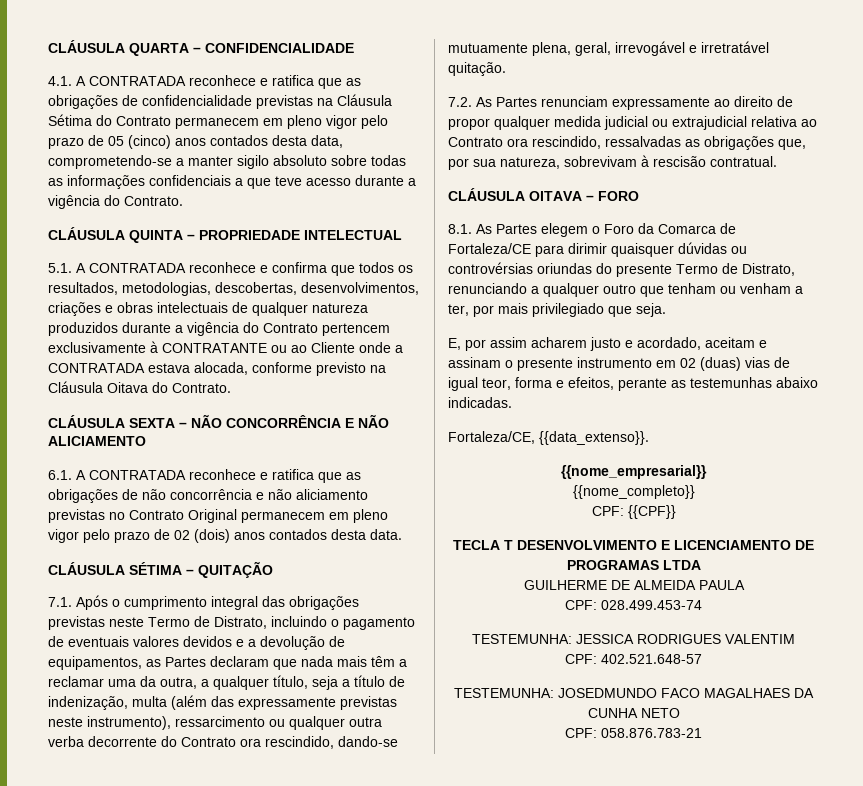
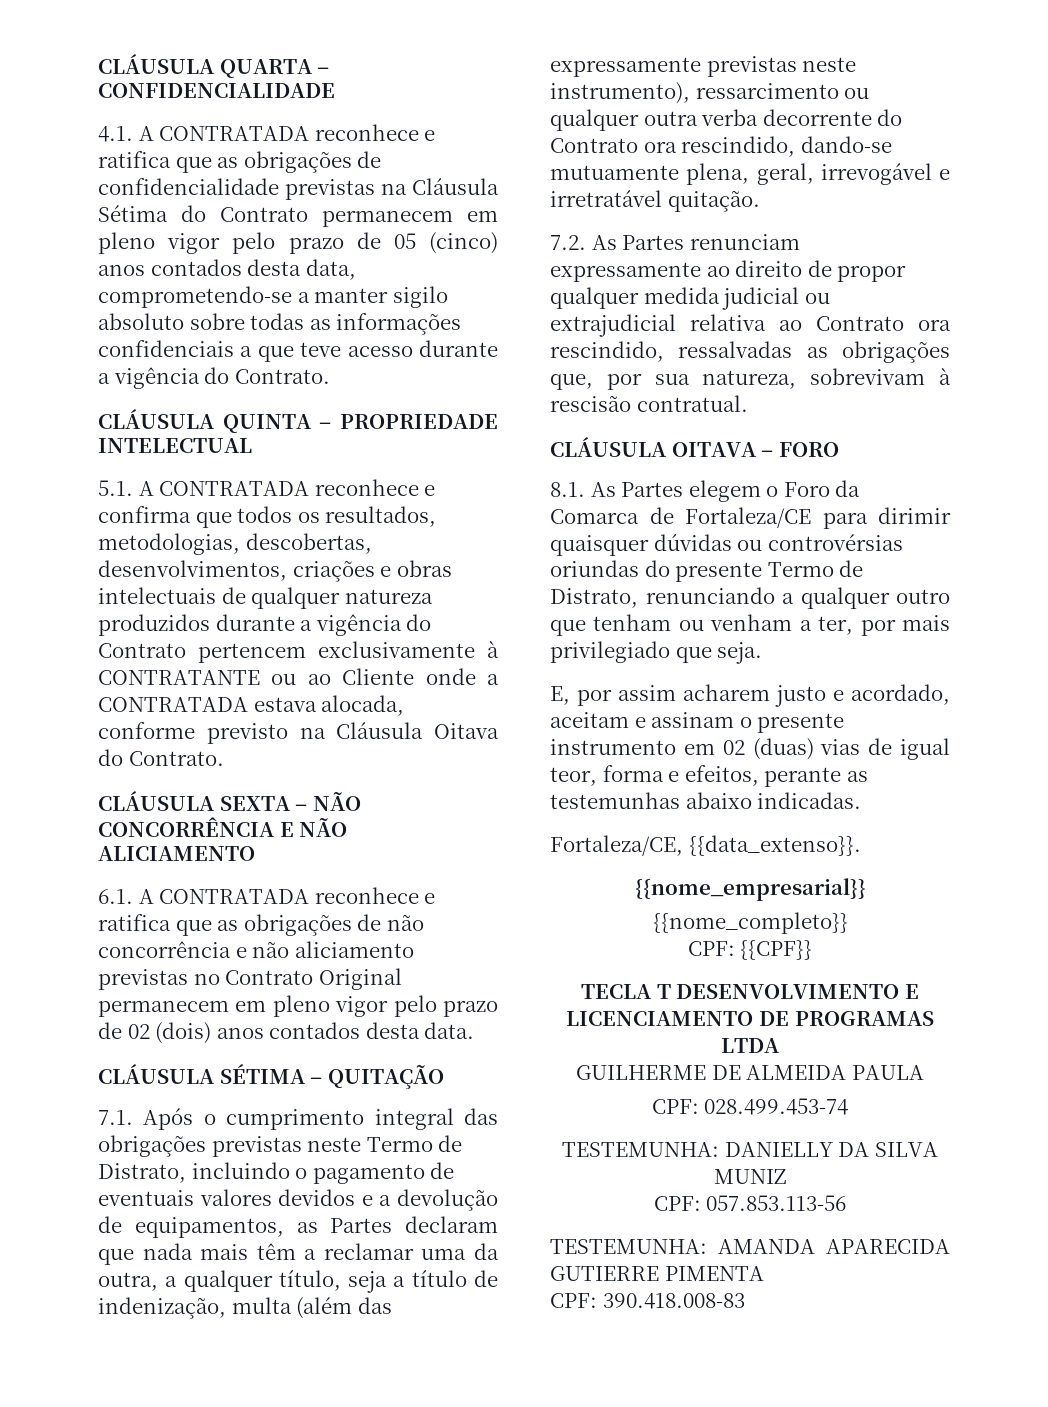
- TESTEMUNHA: JESSICA RODRIGUES VALENTIM
- CPF: 402.521.648-57
- TESTEMUNHA: JOSEDMUNDO FACO MAGALHAES DA CUNHA NETO
- CPF: 058.876.783-21
+ TESTEMUNHA: DANIELLY DA SILVA MUNIZ
+ CPF: 057.853.113-56
+ TESTEMUNHA: AMANDA APARECIDA GUTIERRE PIMENTA
+ CPF: 390.418.008-83

